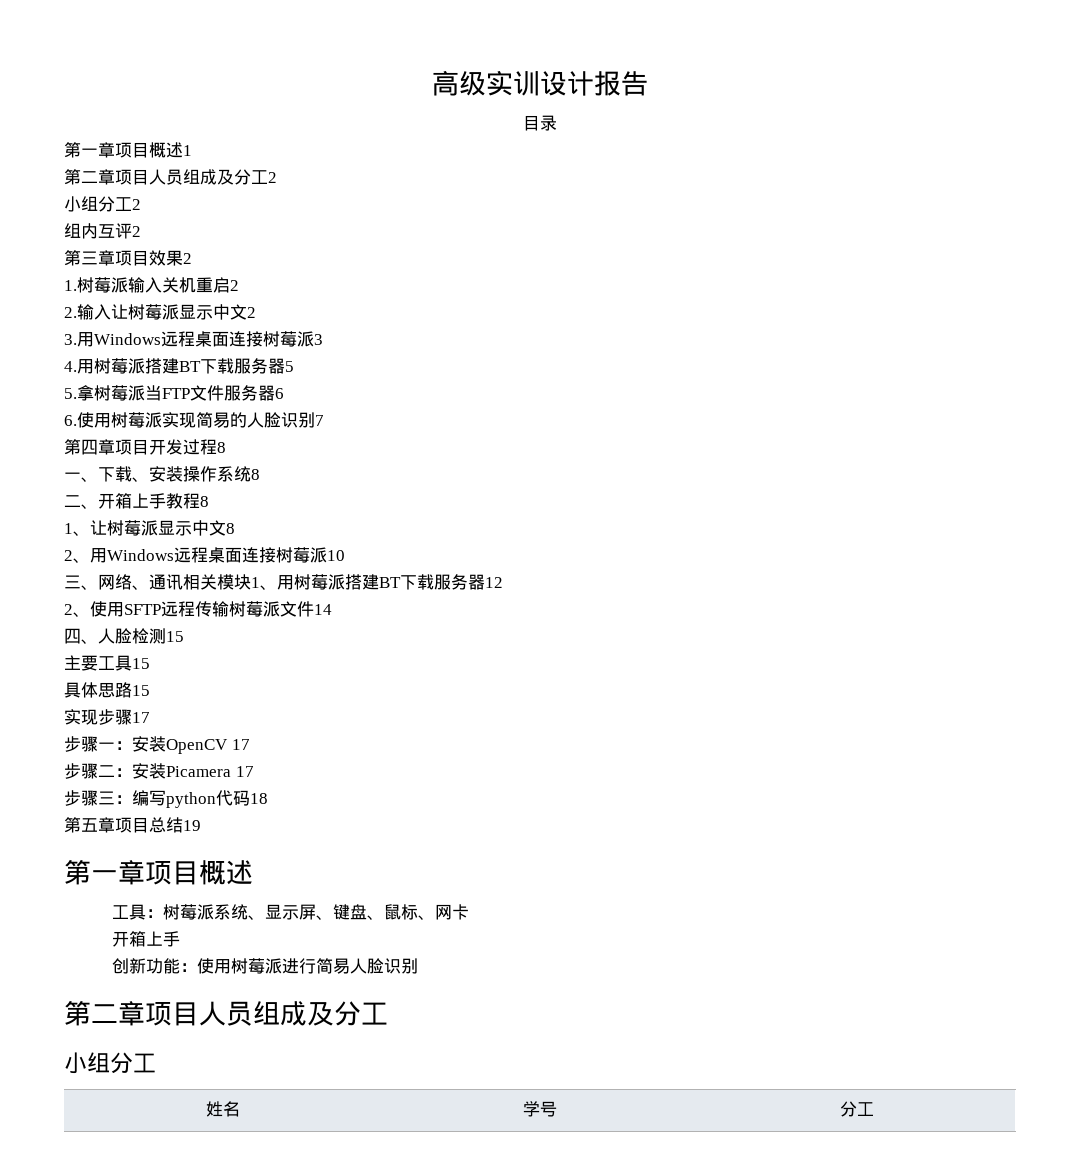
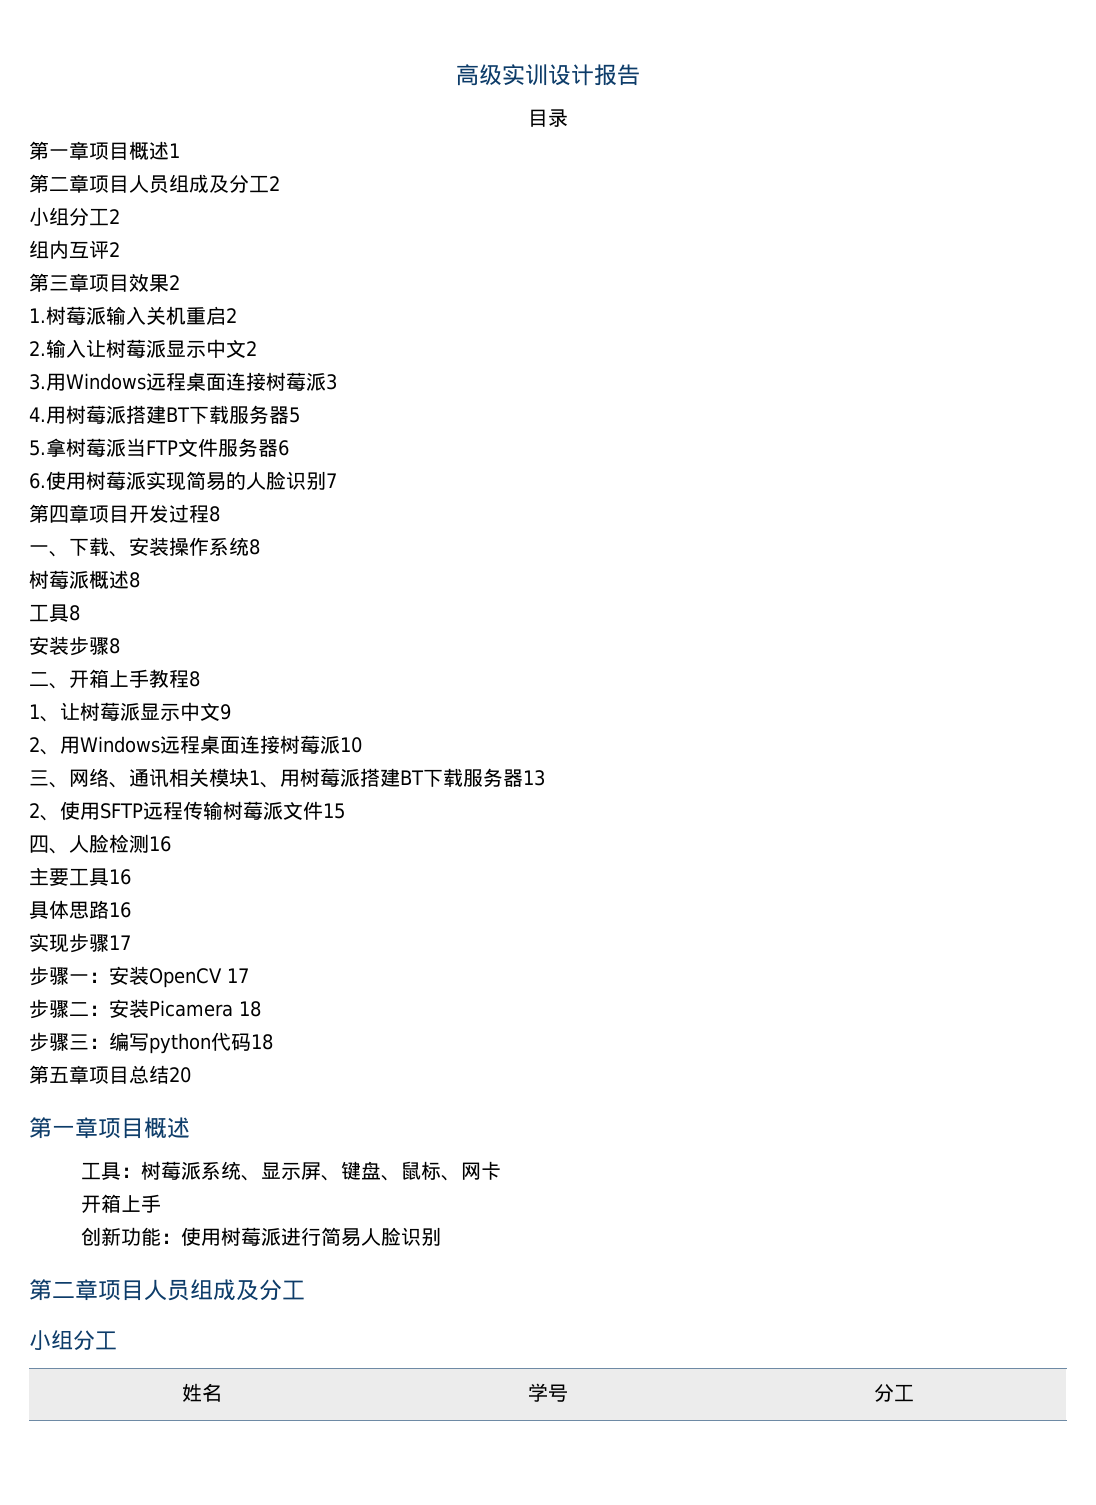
+ 树莓派概述8
+ 工具8
+ 安装步骤8
- 1、让树莓派显示中文8
+ 1、让树莓派显示中文9
- 三、网络、通讯相关模块1、用树莓派搭建BT下载服务器12
+ 三、网络、通讯相关模块1、用树莓派搭建BT下载服务器13
- 2、使用SFTP远程传输树莓派文件14
+ 2、使用SFTP远程传输树莓派文件15
- 四、人脸检测15
+ 四、人脸检测16
- 主要工具15
+ 主要工具16
- 具体思路15
+ 具体思路16
- 步骤二：安装Picamera 17
+ 步骤二：安装Picamera 18
- 第五章项目总结19
+ 第五章项目总结20

